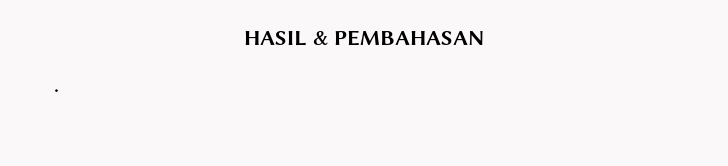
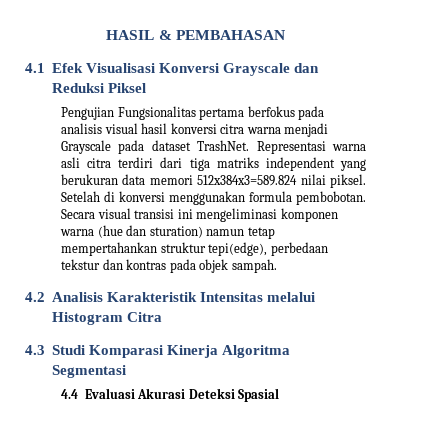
- .
+ 4.1 Efek Visualisasi Konversi Grayscale dan Reduksi Piksel
+ Pengujian Fungsionalitas pertama berfokus pada analisis visual hasil konversi citra warna menjadi Grayscale pada dataset TrashNet. Representasi warna asli citra terdiri dari tiga matriks independent yang berukuran data memori 512x384x3=589.824 nilai piksel. Setelah di konversi menggunakan formula pembobotan. Secara visual transisi ini mengeliminasi komponen warna (hue dan sturation) namun tetap mempertahankan struktur tepi(edge), perbedaan tekstur dan kontras pada objek sampah.
+ 4.2 Analisis Karakteristik Intensitas melalui Histogram Citra
+ 4.3 Studi Komparasi Kinerja Algoritma Segmentasi
+ 4.4 Evaluasi Akurasi Deteksi Spasial

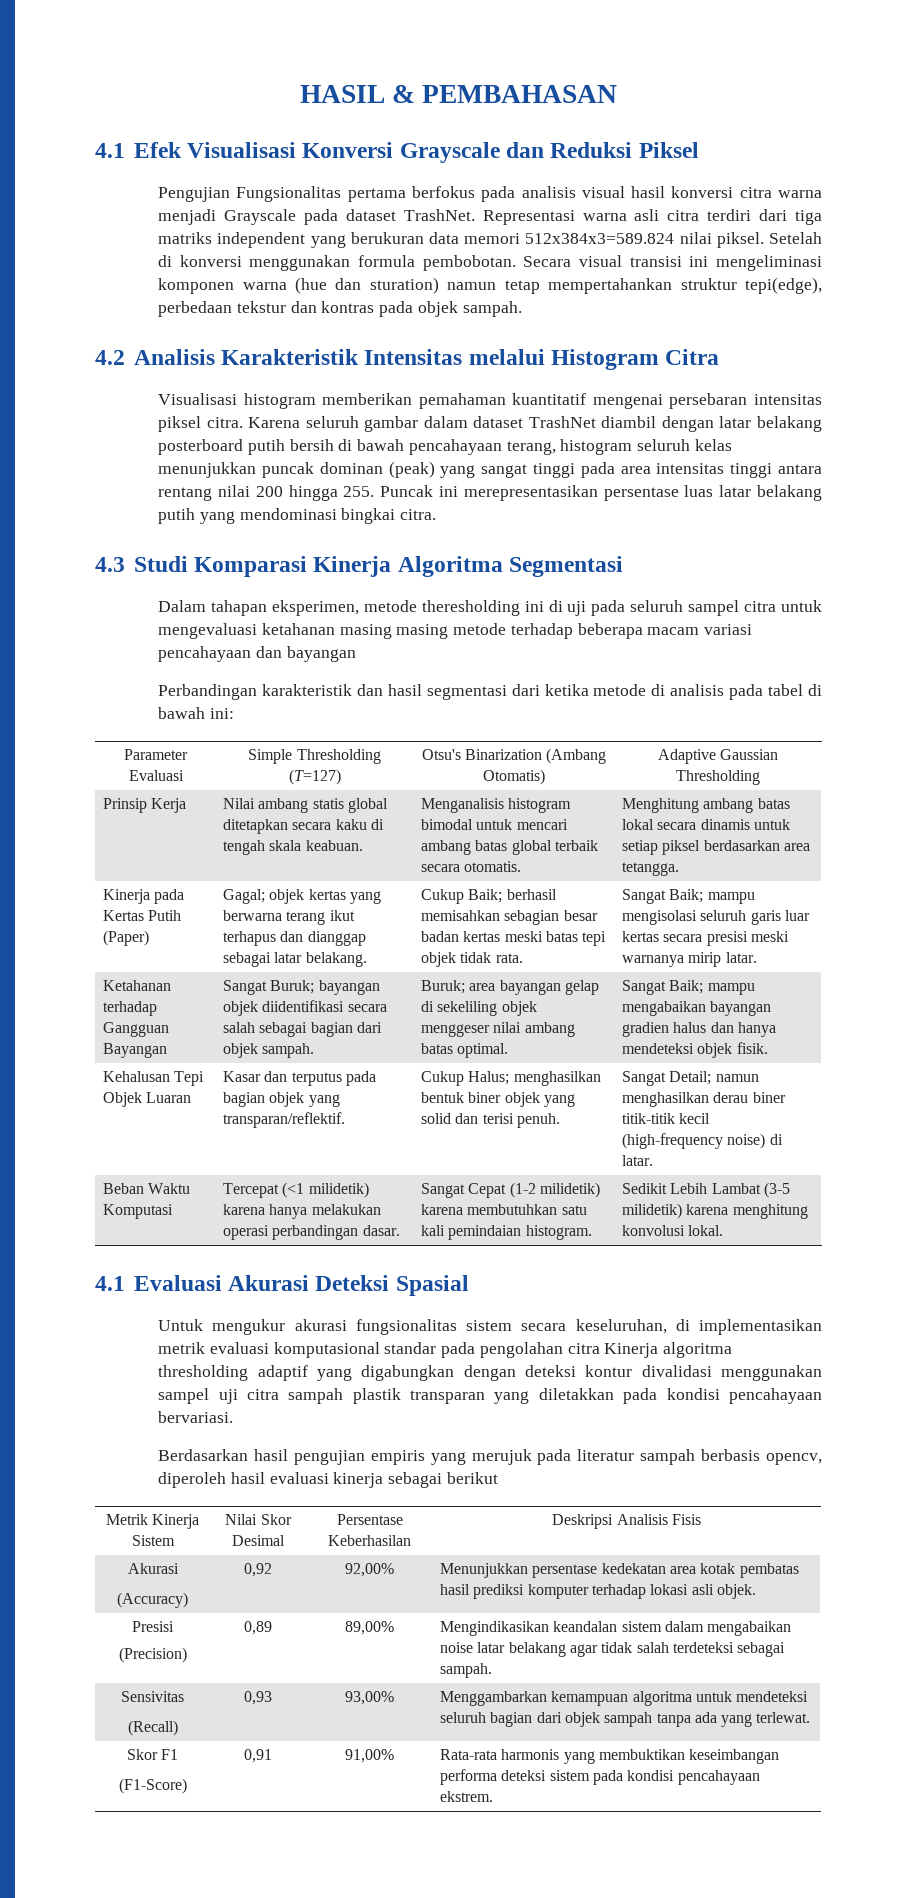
+ Visualisasi histogram memberikan pemahaman kuantitatif mengenai persebaran intensitas piksel citra. Karena seluruh gambar dalam dataset TrashNet diambil dengan latar belakang posterboard putih bersih di bawah pencahayaan terang, histogram seluruh kelas menunjukkan puncak dominan (peak) yang sangat tinggi pada area intensitas tinggi antara rentang nilai 200 hingga 255. Puncak ini merepresentasikan persentase luas latar belakang putih yang mendominasi bingkai citra.
- 4.4 Evaluasi Akurasi Deteksi Spasial
+ Dalam tahapan eksperimen, metode theresholding ini di uji pada seluruh sampel citra untuk mengevaluasi ketahanan masing masing metode terhadap beberapa macam variasi pencahayaan dan bayangan
+ Perbandingan karakteristik dan hasil segmentasi dari ketika metode di analisis pada tabel di bawah ini:
+ Parameter Evaluasi | Simple Thresholding (T=127) | Otsu's Binarization (Ambang Otomatis) | Adaptive Gaussian Thresholding
+ Prinsip Kerja | Nilai ambang statis global ditetapkan secara kaku di tengah skala keabuan. | Menganalisis histogram bimodal untuk mencari ambang batas global terbaik secara otomatis. | Menghitung ambang batas lokal secara dinamis untuk setiap piksel berdasarkan area tetangga.
+ Kinerja pada Kertas Putih (Paper) | Gagal; objek kertas yang berwarna terang ikut terhapus dan dianggap sebagai latar belakang. | Cukup Baik; berhasil memisahkan sebagian besar badan kertas meski batas tepi objek tidak rata. | Sangat Baik; mampu mengisolasi seluruh garis luar kertas secara presisi meski warnanya mirip latar.
+ Ketahanan terhadap Gangguan Bayangan | Sangat Buruk; bayangan objek diidentifikasi secara salah sebagai bagian dari objek sampah. | Buruk; area bayangan gelap di sekeliling objek menggeser nilai ambang batas optimal. | Sangat Baik; mampu mengabaikan bayangan gradien halus dan hanya mendeteksi objek fisik.
+ Kehalusan Tepi Objek Luaran | Kasar dan terputus pada bagian objek yang transparan/reflektif. | Cukup Halus; menghasilkan bentuk biner objek yang solid dan terisi penuh. | Sangat Detail; namun menghasilkan derau biner titik-titik kecil (high-frequency noise) di latar.
+ Beban Waktu Komputasi | Tercepat (<1 milidetik) karena hanya melakukan operasi perbandingan dasar. | Sangat Cepat (1-2 milidetik) karena membutuhkan satu kali pemindaian histogram. | Sedikit Lebih Lambat (3-5 milidetik) karena menghitung konvolusi lokal.
+ 4.1 Evaluasi Akurasi Deteksi Spasial
+ Untuk mengukur akurasi fungsionalitas sistem secara keseluruhan, di implementasikan metrik evaluasi komputasional standar pada pengolahan citra Kinerja algoritma thresholding adaptif yang digabungkan dengan deteksi kontur divalidasi menggunakan sampel uji citra sampah plastik transparan yang diletakkan pada kondisi pencahayaan bervariasi.
+ Berdasarkan hasil pengujian empiris yang merujuk pada literatur sampah berbasis opencv, diperoleh hasil evaluasi kinerja sebagai berikut
+ Metrik Kinerja Sistem | Nilai Skor Desimal | Persentase Keberhasilan | Deskripsi Analisis Fisis
+ Akurasi
+ (Accuracy) | 0,92 | 92,00% | Menunjukkan persentase kedekatan area kotak pembatas hasil prediksi komputer terhadap lokasi asli objek.
+ Presisi
+ (Precision) | 0,89 | 89,00% | Mengindikasikan keandalan sistem dalam mengabaikan noise latar belakang agar tidak salah terdeteksi sebagai sampah.
+ Sensivitas
+ (Recall) | 0,93 | 93,00% | Menggambarkan kemampuan algoritma untuk mendeteksi seluruh bagian dari objek sampah tanpa ada yang terlewat.
+ Skor F1
+ (F1-Score) | 0,91 | 91,00% | Rata-rata harmonis yang membuktikan keseimbangan performa deteksi sistem pada kondisi pencahayaan ekstrem.

